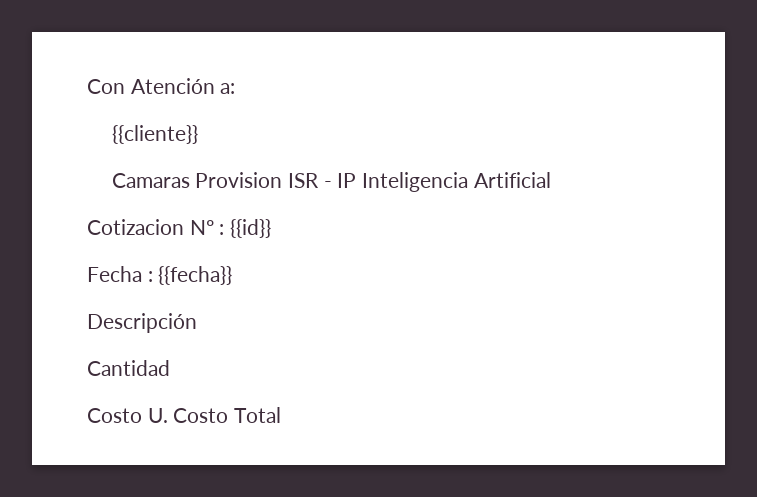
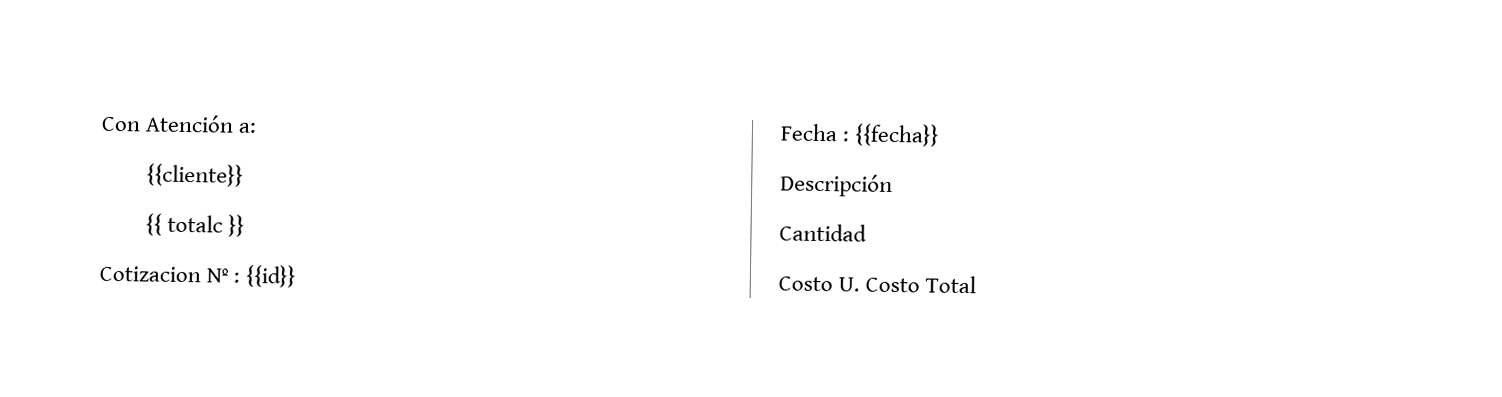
- Camaras Provision ISR - IP Inteligencia Artificial
+ {{ totalc }}

